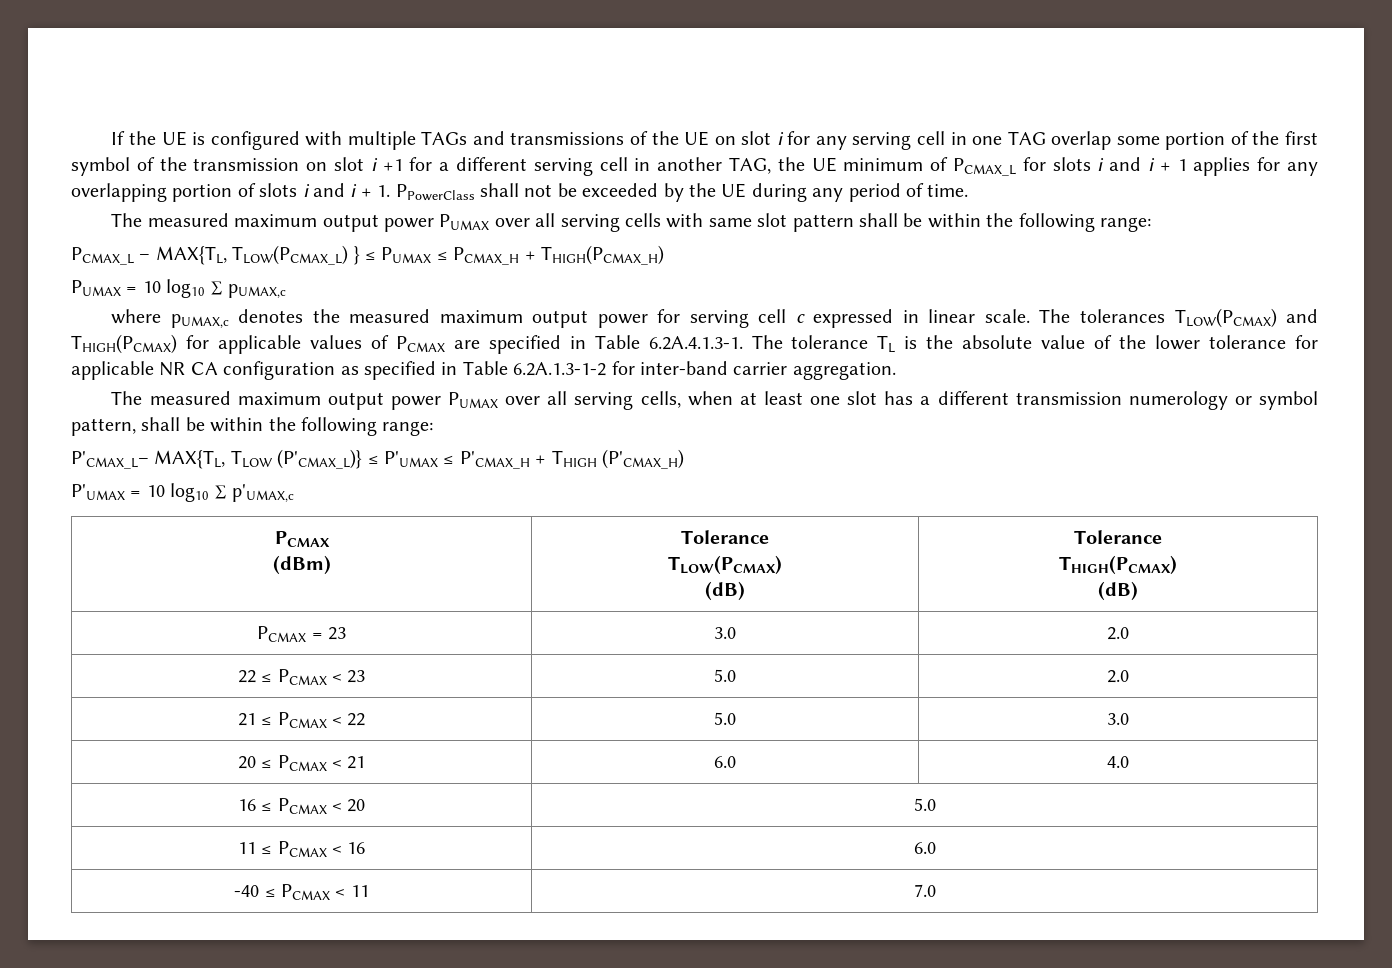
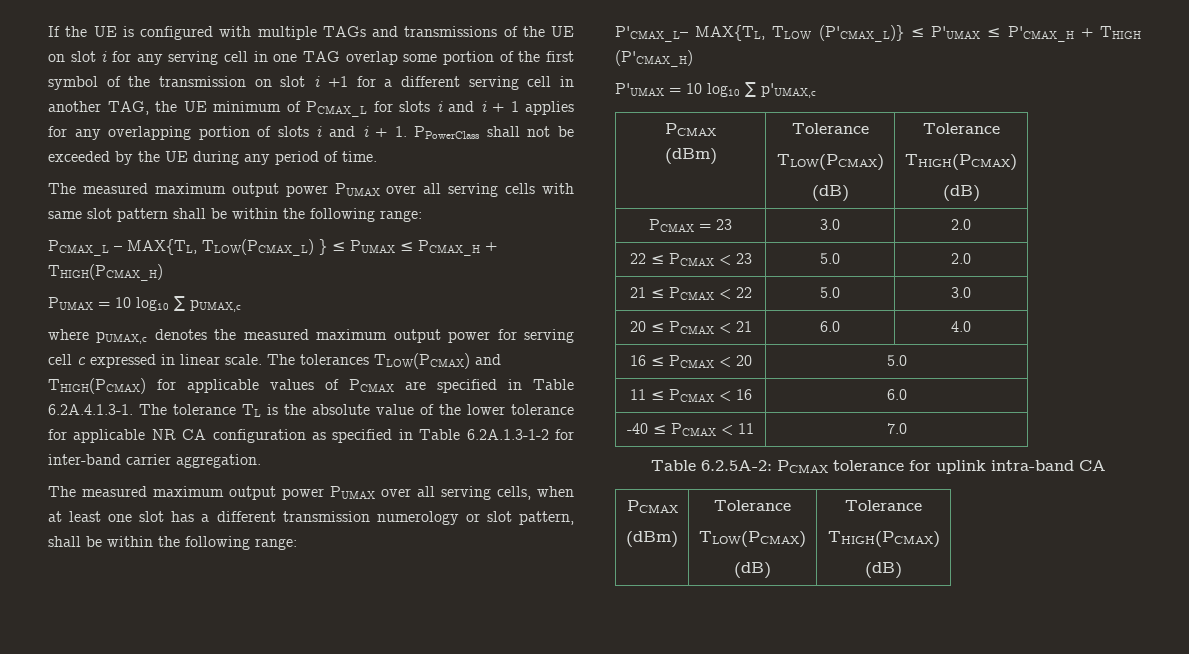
- The measured maximum output power PUMAX over all serving cells, when at least one slot has a different transmission numerology or symbol pattern, shall be within the following range:
+ The measured maximum output power PUMAX over all serving cells, when at least one slot has a different transmission numerology or slot pattern, shall be within the following range:
+ Table 6.2.5A-2: PCMAX tolerance for uplink intra-band CA
+ PCMAX
+ (dBm) | Tolerance
+ TLOW(PCMAX)
+ (dB) | Tolerance
+ THIGH(PCMAX)
+ (dB)

